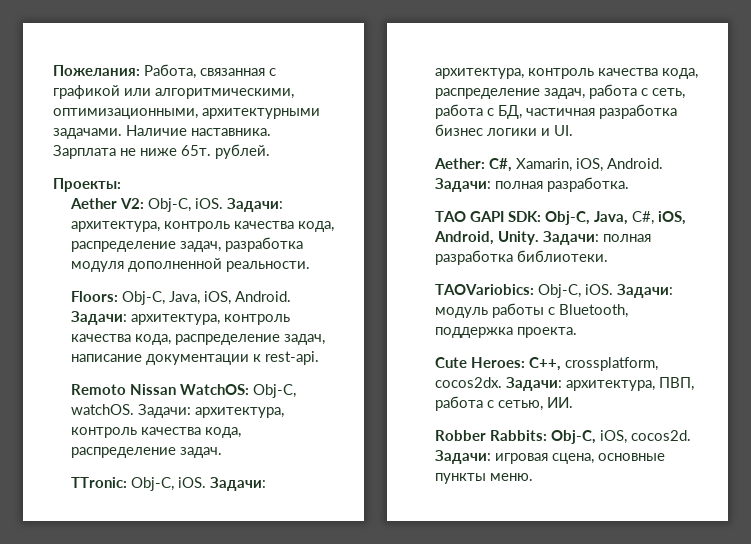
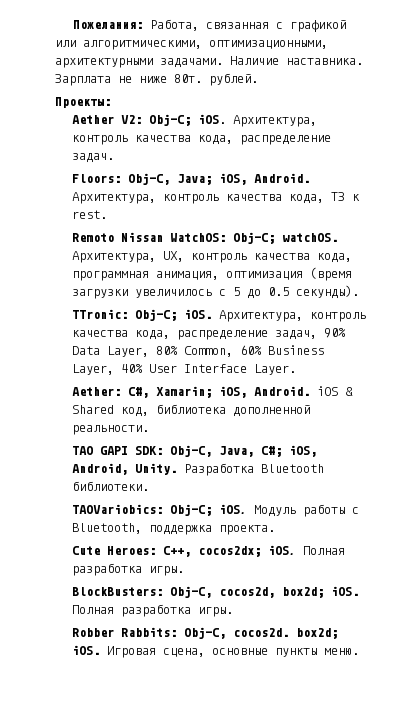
- Зарплата не ниже 65т. рублей.
+ Зарплата не ниже 80т. рублей.
- Aether V2: Obj-C, iOS. Задачи: архитектура, контроль качества кода, распределение задач, разработка модуля дополненной реальности.
- Floors: Obj-C, Java, iOS, Android. Задачи: архитектура, контроль качества кода, распределение задач, написание документации к rest-api.
- Remoto Nissan WatchOS: Obj-C, watchOS. Задачи: архитектура, контроль качества кода, распределение задач.
+ Aether V2: Obj-C; iOS. Архитектура, контроль качества кода, распределение задач.
- TTronic: Obj-C, iOS. Задачи: архитектура, контроль качества кода, распределение задач, работа с сеть, работа с БД, частичная разработка бизнес логики и UI.
+ Floors: Obj-C, Java; iOS, Android. Архитектура, контроль качества кода, ТЗ к rest.
+ Remoto Nissan WatchOS: Obj-C; watchOS. Архитектура, UX, контроль качества кода, программная анимация, оптимизация (время загрузки увеличилось с 5 до 0.5 секунды).
+ TTronic: Obj-C; iOS. Архитектура, контроль качества кода, распределение задач, 90% Data Layer, 80% Common, 60% Business Layer, 40% User Interface Layer.
- Aether: C#, Xamarin, iOS, Android. Задачи: полная разработка.
+ Aether: C#, Xamarin; iOS, Android. iOS & Shared код, библиотека дополненной реальности.
- TAO GAPI SDK: Obj-C, Java, C#, iOS, Android, Unity.
+ TAO GAPI SDK: Obj-C, Java, C#; iOS, Android, Unity.
- Задачи: полная разработка библиотеки.
+ Разработка Bluetooth библиотеки.
- TAOVariobics: Obj-C, iOS. Задачи: модуль работы с Bluetooth, поддержка проекта.
+ TAOVariobics: Obj-C; iOS. Модуль работы с Bluetooth, поддержка проекта.
- Cute Heroes: C++, crossplatform, cocos2dx. Задачи: архитектура, ПВП, работа с сетью, ИИ.
+ Cute Heroes: C++, cocos2dx; iOS. Полная разработка игры.
+ BlockBusters: Obj-C, cocos2d, box2d; iOS. Полная разработка игры.
- Robber Rabbits: Obj-C, iOS, cocos2d. Задачи: игровая сцена, основные пункты меню.
+ Robber Rabbits: Obj-C, cocos2d. box2d; iOS. Игровая сцена, основные пункты меню.

